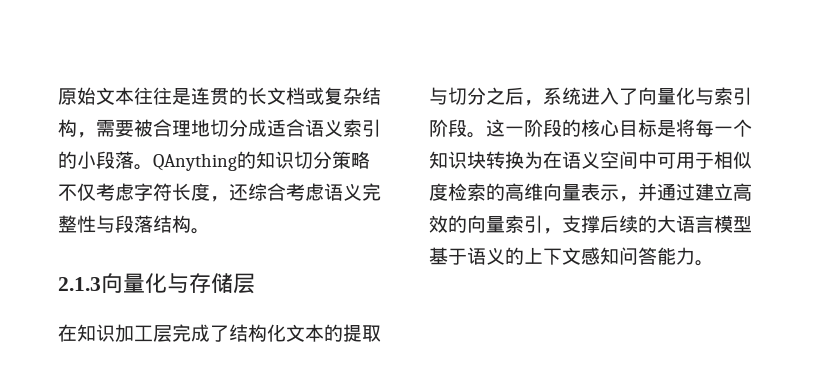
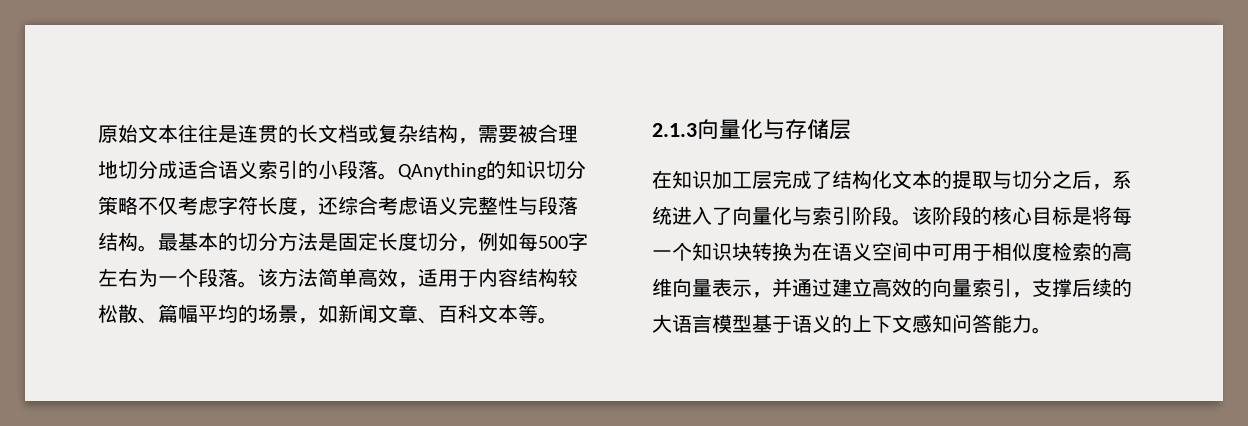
+ 最基本的切分方法是固定长度切分，例如每500字左右为一个段落。该方法简单高效，适用于内容结构较松散、篇幅平均的场景，如新闻文章、百科文本等。
- 这一阶段的核心目标是将每一个知识块转换为在语义空间中可用于相似度检索的高维向量表示，并通过建立高效的向量索引，支撑后续的大语言模型基于语义的上下文感知问答能力。
+ 该阶段的核心目标是将每一个知识块转换为在语义空间中可用于相似度检索的高维向量表示，并通过建立高效的向量索引，支撑后续的大语言模型基于语义的上下文感知问答能力。

